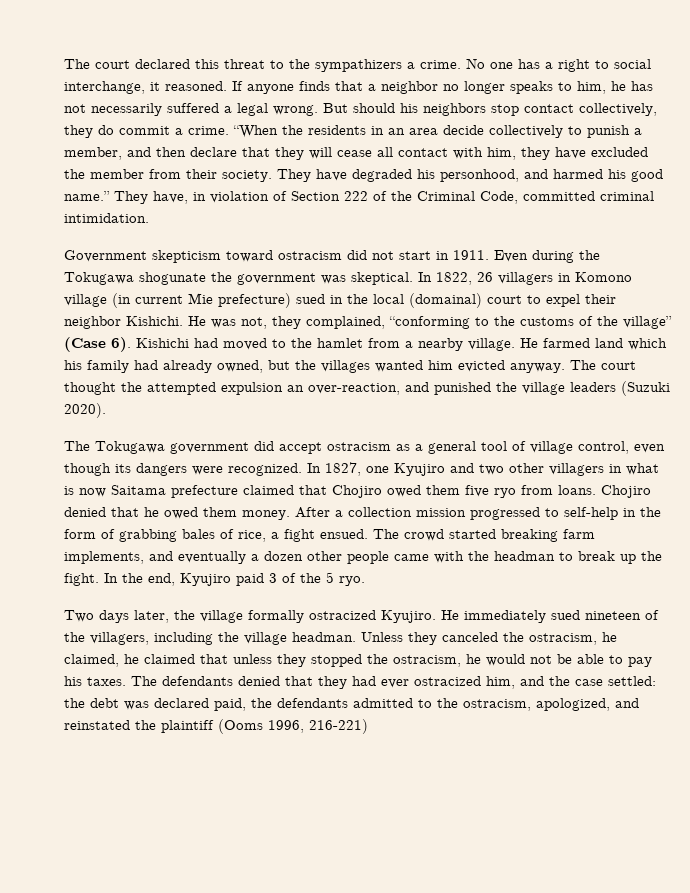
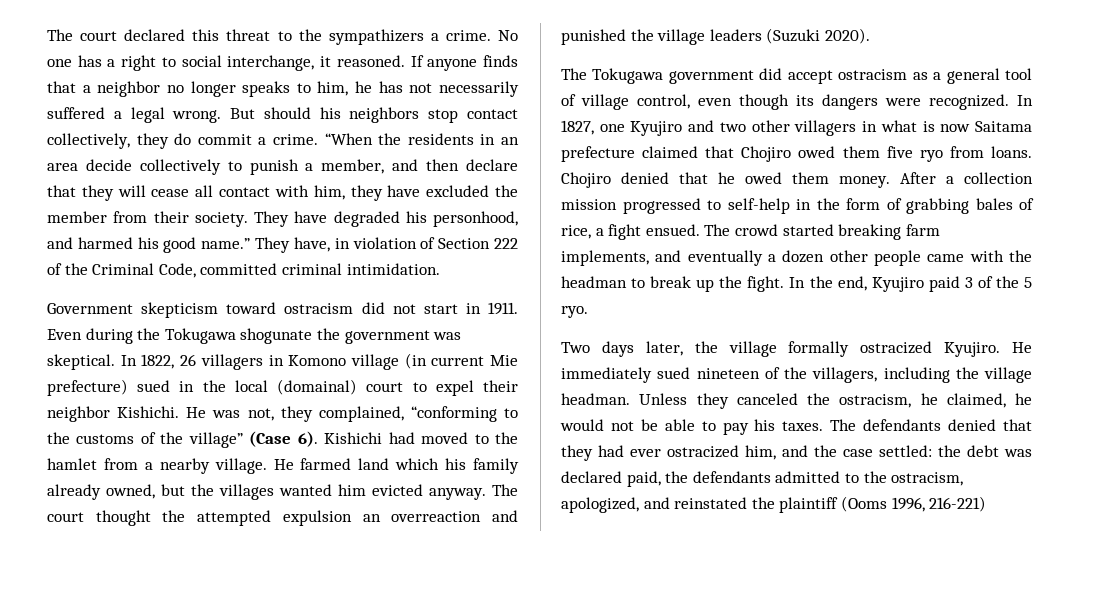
- He farmed land which his family had already owned, but the villages wanted him evicted anyway.
+ He farmed land which his family already owned, but the villages wanted him evicted anyway.
- The court thought the attempted expulsion an over-reaction, and punished the village leaders (Suzuki 2020).
+ The court thought the attempted expulsion an overreaction and punished the village leaders (Suzuki 2020).
- Unless they canceled the ostracism, he claimed, he claimed that unless they stopped the ostracism, he would not be able to pay his taxes.
+ Unless they canceled the ostracism, he claimed, he would not be able to pay his taxes.

